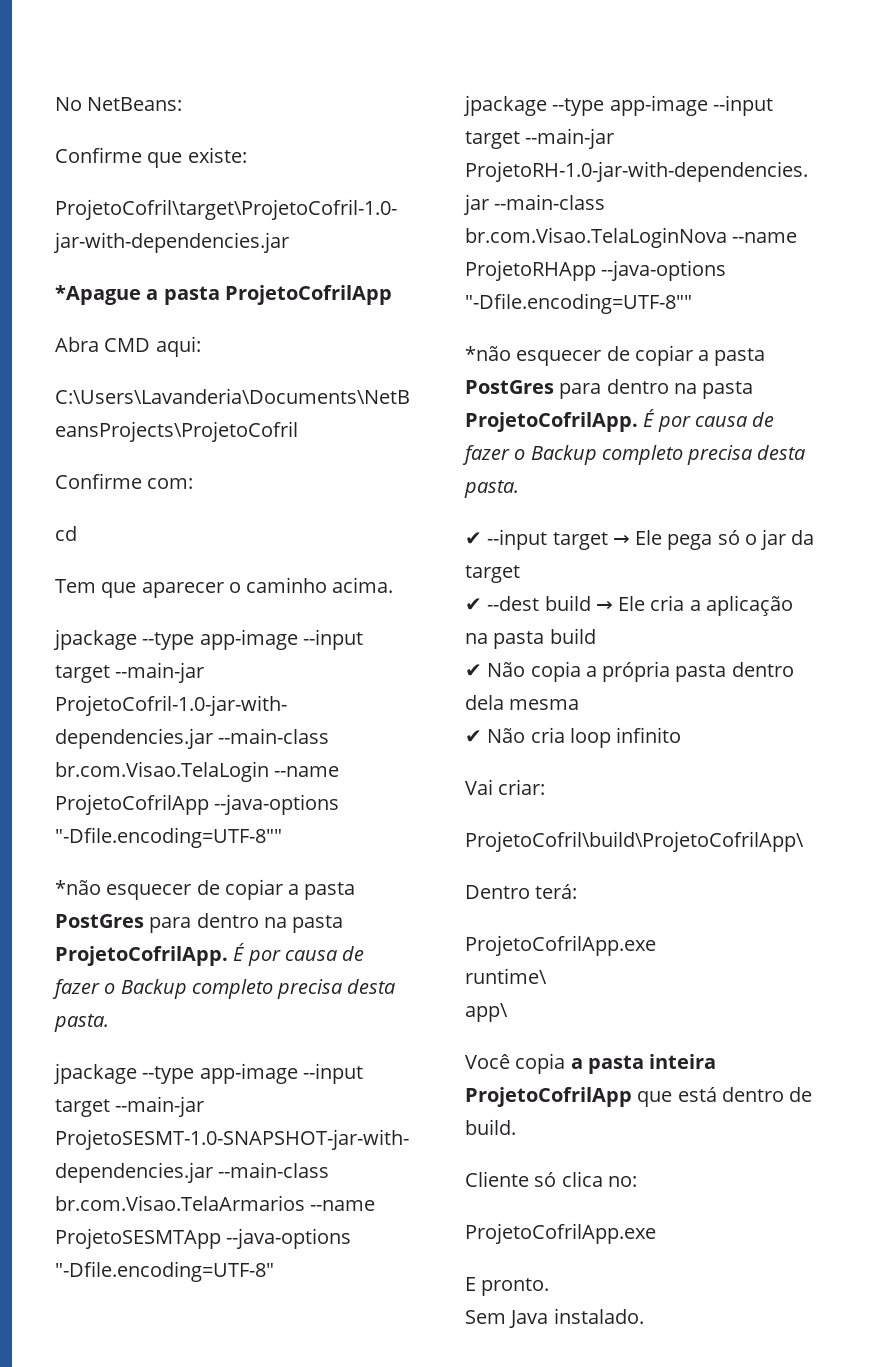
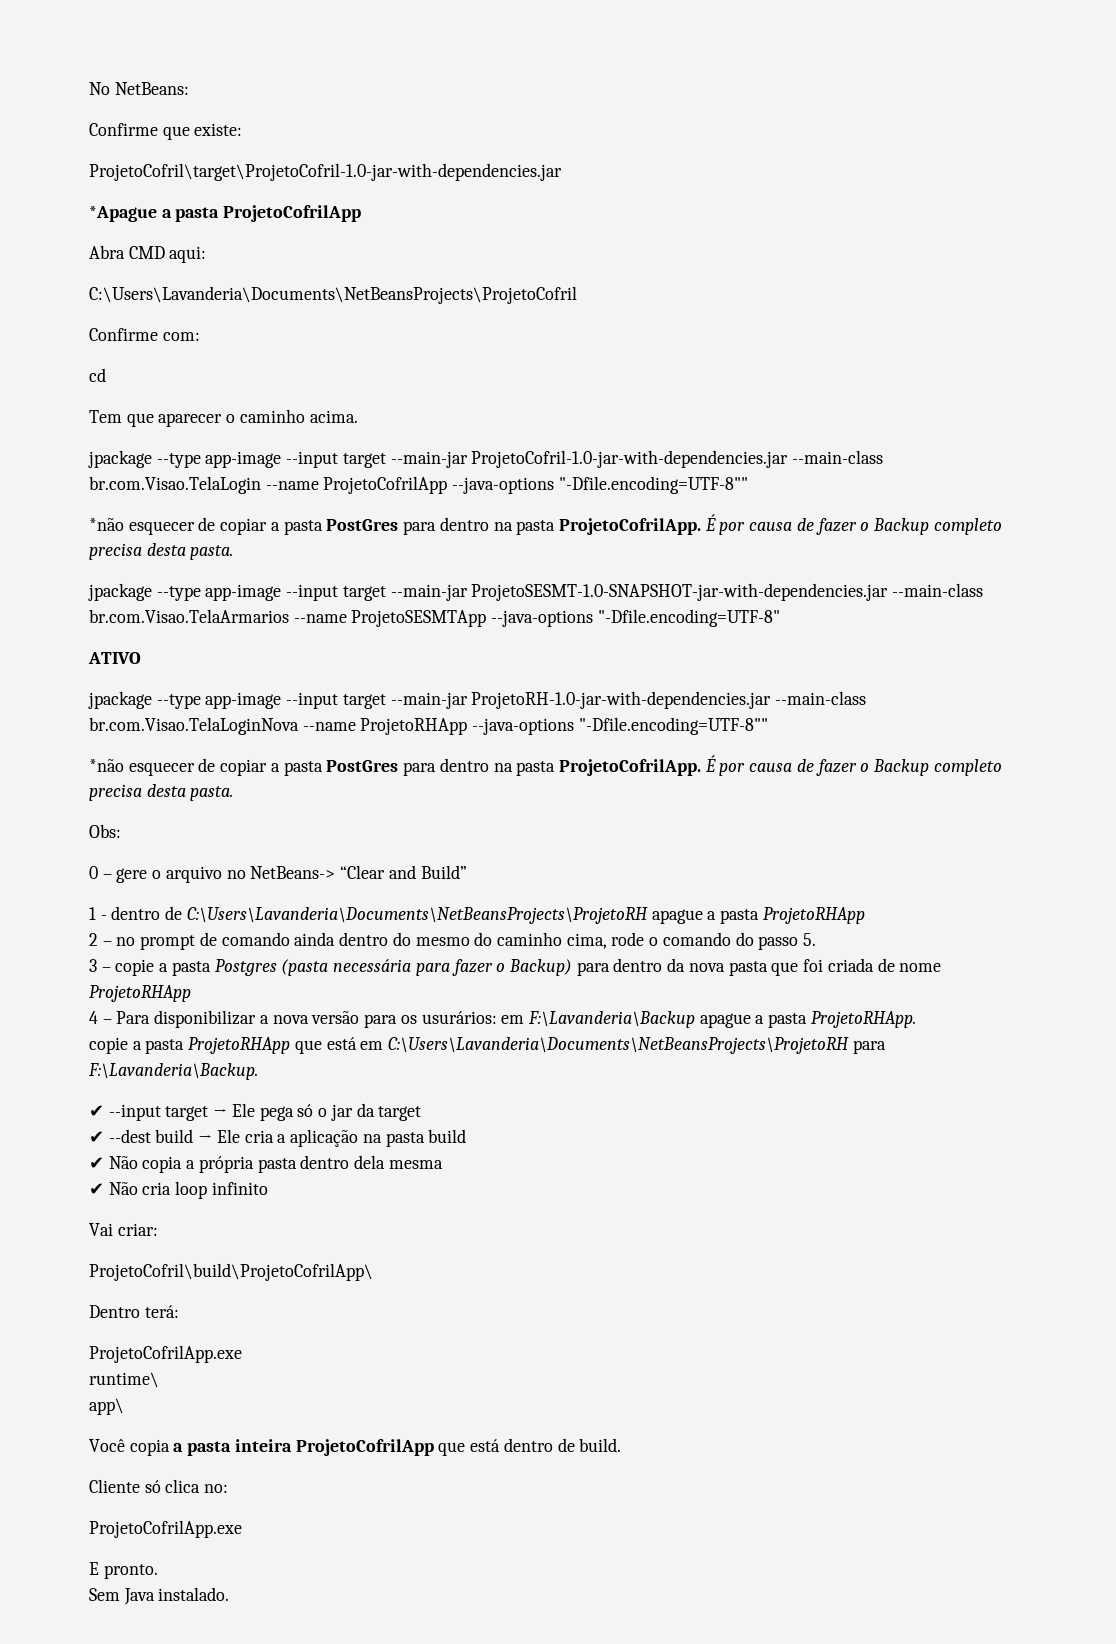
+ ATIVO
+ Obs:
+ 0 – gere o arquivo no NetBeans-> “Clear and Build”
+ 1 - dentro de C:\Users\Lavanderia\Documents\NetBeansProjects\ProjetoRH apague a pasta ProjetoRHApp
+ 2 – no prompt de comando ainda dentro do mesmo do caminho cima, rode o comando do passo 5.
+ 3 – copie a pasta Postgres (pasta necessária para fazer o Backup) para dentro da nova pasta que foi criada de nome ProjetoRHApp
+ 4 – Para disponibilizar a nova versão para os usurários: em F:\Lavanderia\Backup apague a pasta ProjetoRHApp.
+ copie a pasta ProjetoRHApp que está em C:\Users\Lavanderia\Documents\NetBeansProjects\ProjetoRH para F:\Lavanderia\Backup.

